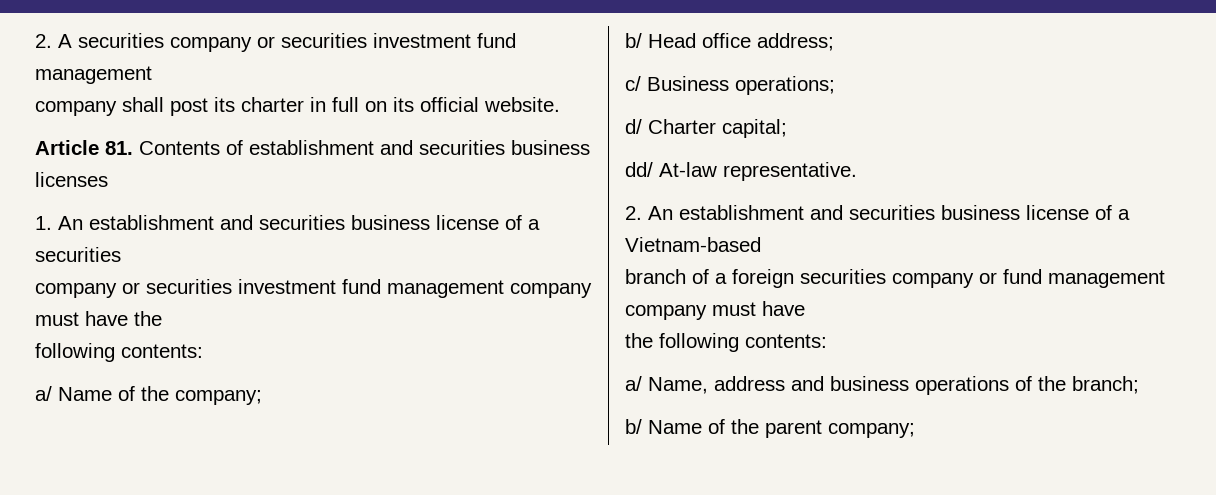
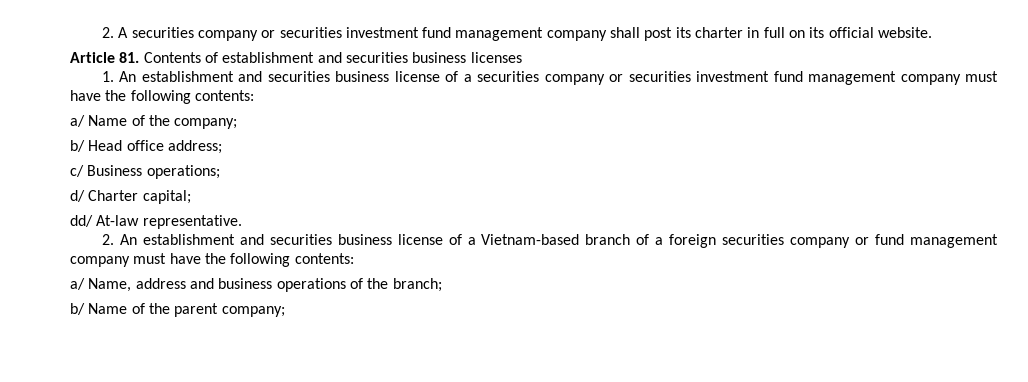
- 2. A securities company or securities investment fund management
- company shall post its charter in full on its official website.
+ 2. A securities company or securities investment fund management company shall post its charter in full on its official website.
- 1. An establishment and securities business license of a securities
- company or securities investment fund management company must have the
- following contents:
+ 1. An establishment and securities business license of a securities company or securities investment fund management company must have the following contents:
- 2. An establishment and securities business license of a Vietnam-based
- branch of a foreign securities company or fund management company must have
- the following contents:
+ 2. An establishment and securities business license of a Vietnam-based branch of a foreign securities company or fund management company must have the following contents:

